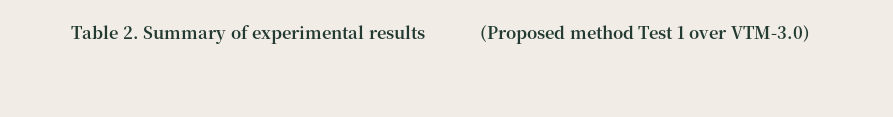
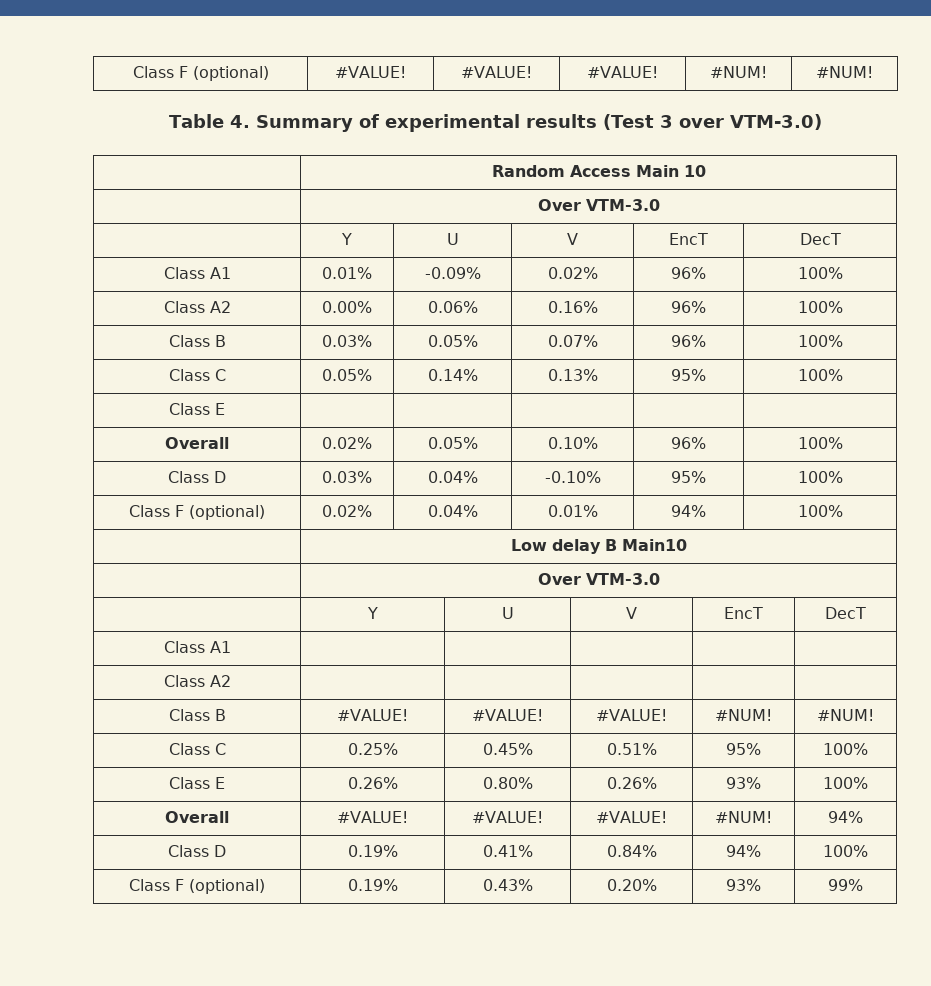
- Table 2. Summary of experimental results (Proposed method Test 1 over VTM-3.0)
+ Class F (optional) | #VALUE! | #VALUE! | #VALUE! | #NUM! | #NUM!
+ Table 4. Summary of experimental results (Test 3 over VTM-3.0)
+ | Random Access Main 10
+ | Over VTM-3.0
+ | Y | U | V | EncT | DecT
+ Class A1 | 0.01% | -0.09% | 0.02% | 96% | 100%
+ Class A2 | 0.00% | 0.06% | 0.16% | 96% | 100%
+ Class B | 0.03% | 0.05% | 0.07% | 96% | 100%
+ Class C | 0.05% | 0.14% | 0.13% | 95% | 100%
+ Class E | | | | |
+ Overall | 0.02% | 0.05% | 0.10% | 96% | 100%
+ Class D | 0.03% | 0.04% | -0.10% | 95% | 100%
+ Class F (optional) | 0.02% | 0.04% | 0.01% | 94% | 100%
+ | Low delay B Main10
+ | Over VTM-3.0
+ | Y | U | V | EncT | DecT
+ Class A1 | | | | |
+ Class A2 | | | | |
+ Class B | #VALUE! | #VALUE! | #VALUE! | #NUM! | #NUM!
+ Class C | 0.25% | 0.45% | 0.51% | 95% | 100%
+ Class E | 0.26% | 0.80% | 0.26% | 93% | 100%
+ Overall | #VALUE! | #VALUE! | #VALUE! | #NUM! | 94%
+ Class D | 0.19% | 0.41% | 0.84% | 94% | 100%
+ Class F (optional) | 0.19% | 0.43% | 0.20% | 93% | 99%

